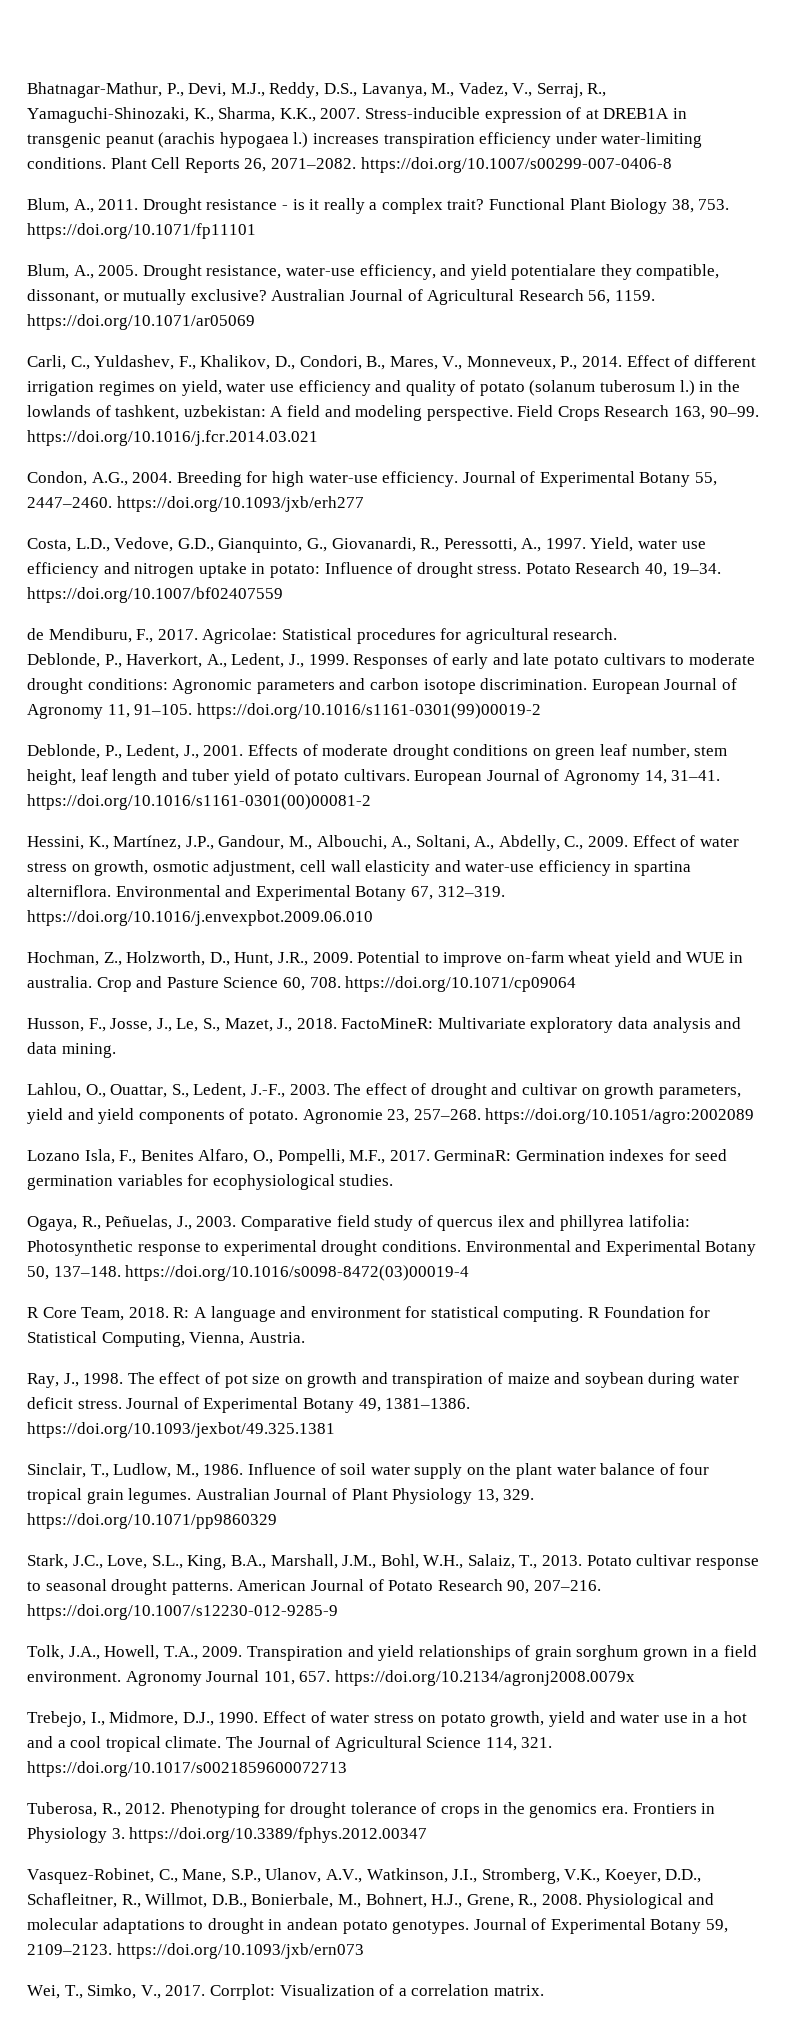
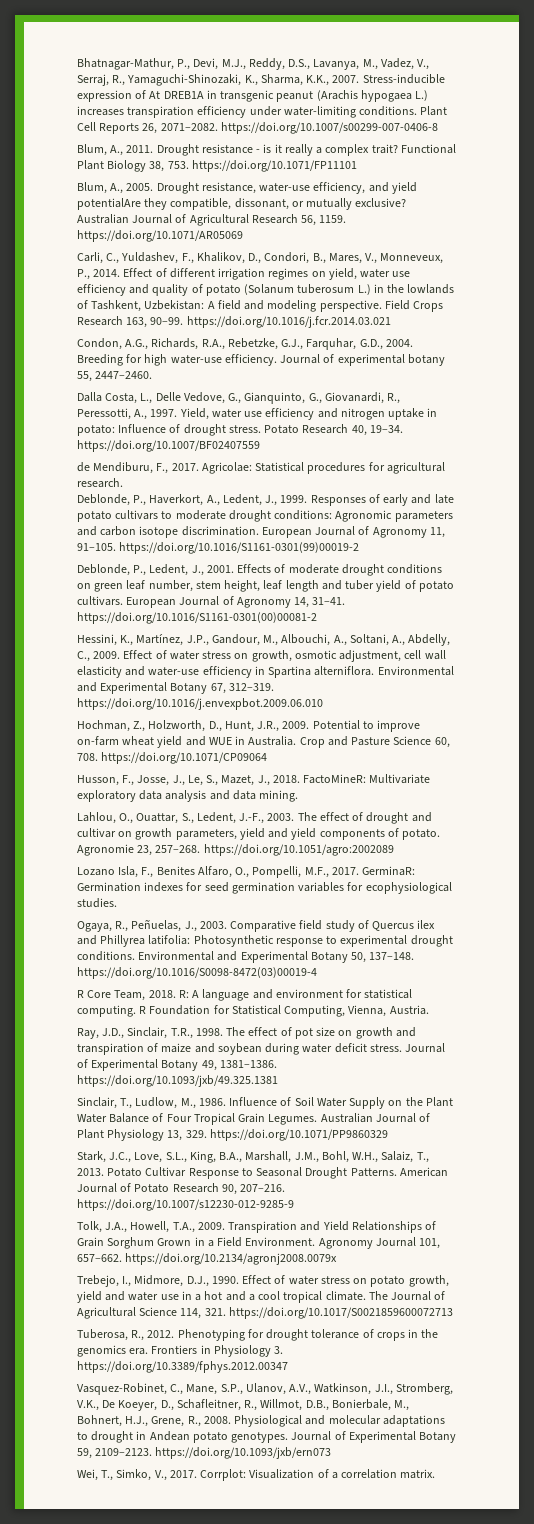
- Stress-inducible expression of at DREB1A in transgenic peanut (arachis hypogaea l.) increases transpiration efficiency under water-limiting conditions.
+ Stress-inducible expression of At DREB1A in transgenic peanut (Arachis hypogaea L.) increases transpiration efficiency under water-limiting conditions.
- Functional Plant Biology 38, 753. https://doi.org/10.1071/fp11101
+ Functional Plant Biology 38, 753. https://doi.org/10.1071/FP11101
- Drought resistance, water-use efficiency, and yield potentialare they compatible, dissonant, or mutually exclusive?
+ Drought resistance, water-use efficiency, and yield potentialAre they compatible, dissonant, or mutually exclusive?
- Australian Journal of Agricultural Research 56, 1159. https://doi.org/10.1071/ar05069
+ Australian Journal of Agricultural Research 56, 1159. https://doi.org/10.1071/AR05069
- Effect of different irrigation regimes on yield, water use efficiency and quality of potato (solanum tuberosum l.) in the lowlands of tashkent, uzbekistan: A field and modeling perspective.
+ Effect of different irrigation regimes on yield, water use efficiency and quality of potato (Solanum tuberosum L.) in the lowlands of Tashkent, Uzbekistan: A field and modeling perspective.
- Condon, A.G., 2004.
+ Condon, A.G., Richards, R.A., Rebetzke, G.J., Farquhar, G.D., 2004.
- Journal of Experimental Botany 55, 2447–2460. https://doi.org/10.1093/jxb/erh277
- Costa, L.D., Vedove, G.D., Gianquinto, G., Giovanardi, R., Peressotti, A., 1997.
+ Journal of experimental botany 55, 2447–2460.
+ Dalla Costa, L., Delle Vedove, G., Gianquinto, G., Giovanardi, R., Peressotti, A., 1997.
- Potato Research 40, 19–34. https://doi.org/10.1007/bf02407559
+ Potato Research 40, 19–34. https://doi.org/10.1007/BF02407559
- European Journal of Agronomy 11, 91–105. https://doi.org/10.1016/s1161-0301(99)00019-2
+ European Journal of Agronomy 11, 91–105. https://doi.org/10.1016/S1161-0301(99)00019-2
- European Journal of Agronomy 14, 31–41. https://doi.org/10.1016/s1161-0301(00)00081-2
+ European Journal of Agronomy 14, 31–41. https://doi.org/10.1016/S1161-0301(00)00081-2
- Effect of water stress on growth, osmotic adjustment, cell wall elasticity and water-use efficiency in spartina alterniflora.
+ Effect of water stress on growth, osmotic adjustment, cell wall elasticity and water-use efficiency in Spartina alterniflora.
- Potential to improve on-farm wheat yield and WUE in australia.
+ Potential to improve on-farm wheat yield and WUE in Australia.
- Crop and Pasture Science 60, 708. https://doi.org/10.1071/cp09064
+ Crop and Pasture Science 60, 708. https://doi.org/10.1071/CP09064
- Comparative field study of quercus ilex and phillyrea latifolia: Photosynthetic response to experimental drought conditions.
+ Comparative field study of Quercus ilex and Phillyrea latifolia: Photosynthetic response to experimental drought conditions.
- Environmental and Experimental Botany 50, 137–148. https://doi.org/10.1016/s0098-8472(03)00019-4
+ Environmental and Experimental Botany 50, 137–148. https://doi.org/10.1016/S0098-8472(03)00019-4
- Ray, J., 1998.
+ Ray, J.D., Sinclair, T.R., 1998.
- Journal of Experimental Botany 49, 1381–1386. https://doi.org/10.1093/jexbot/49.325.1381
+ Journal of Experimental Botany 49, 1381–1386. https://doi.org/10.1093/jxb/49.325.1381
- Influence of soil water supply on the plant water balance of four tropical grain legumes.
+ Influence of Soil Water Supply on the Plant Water Balance of Four Tropical Grain Legumes.
- Australian Journal of Plant Physiology 13, 329. https://doi.org/10.1071/pp9860329
+ Australian Journal of Plant Physiology 13, 329. https://doi.org/10.1071/PP9860329
- Potato cultivar response to seasonal drought patterns.
+ Potato Cultivar Response to Seasonal Drought Patterns.
- Transpiration and yield relationships of grain sorghum grown in a field environment.
+ Transpiration and Yield Relationships of Grain Sorghum Grown in a Field Environment.
- Agronomy Journal 101, 657. https://doi.org/10.2134/agronj2008.0079x
+ Agronomy Journal 101, 657–662. https://doi.org/10.2134/agronj2008.0079x
- The Journal of Agricultural Science 114, 321. https://doi.org/10.1017/s0021859600072713
+ The Journal of Agricultural Science 114, 321. https://doi.org/10.1017/S0021859600072713
- Vasquez-Robinet, C., Mane, S.P., Ulanov, A.V., Watkinson, J.I., Stromberg, V.K., Koeyer, D.D., Schafleitner, R., Willmot, D.B., Bonierbale, M., Bohnert, H.J., Grene, R., 2008.
+ Vasquez-Robinet, C., Mane, S.P., Ulanov, A.V., Watkinson, J.I., Stromberg, V.K., De Koeyer, D., Schafleitner, R., Willmot, D.B., Bonierbale, M., Bohnert, H.J., Grene, R., 2008.
- Physiological and molecular adaptations to drought in andean potato genotypes.
+ Physiological and molecular adaptations to drought in Andean potato genotypes.

